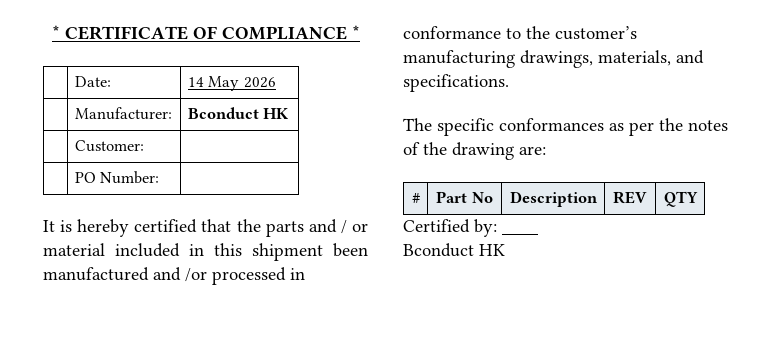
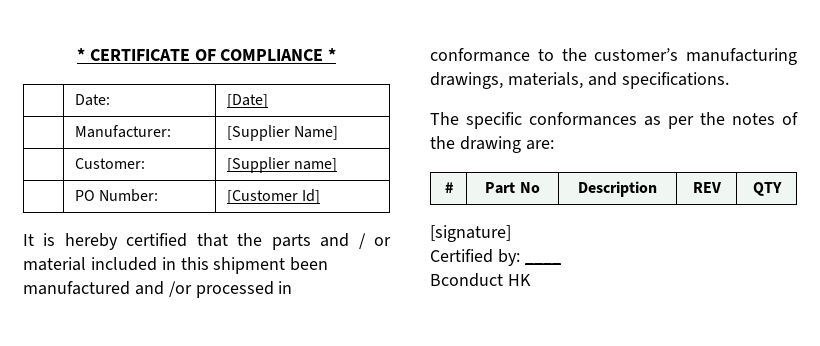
- | Date: | 14 May 2026
+ | Date: | [Date]
- | Manufacturer: | Bconduct HK
+ | Manufacturer: | [Supplier Name]
- | Customer: |
+ | Customer: | [Supplier name]
- | PO Number: |
+ | PO Number: | [Customer Id]
+ [signature]

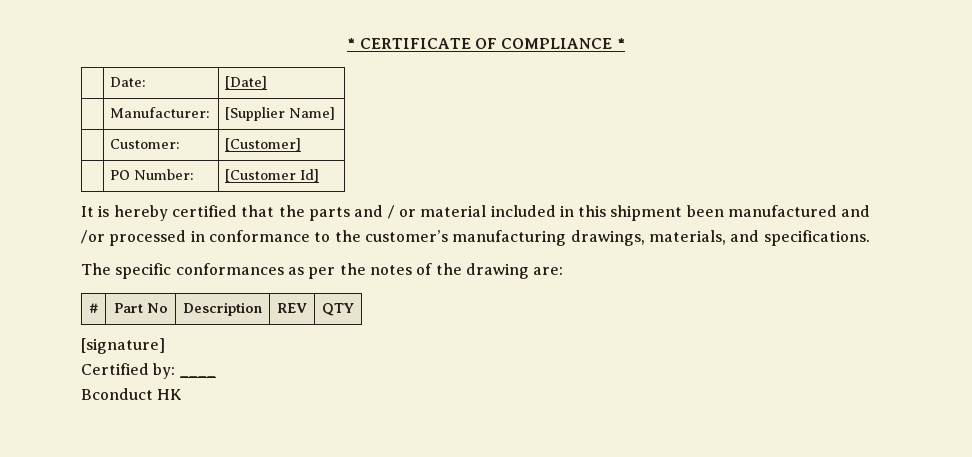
- | Customer: | [Supplier name]
+ | Customer: | [Customer]

